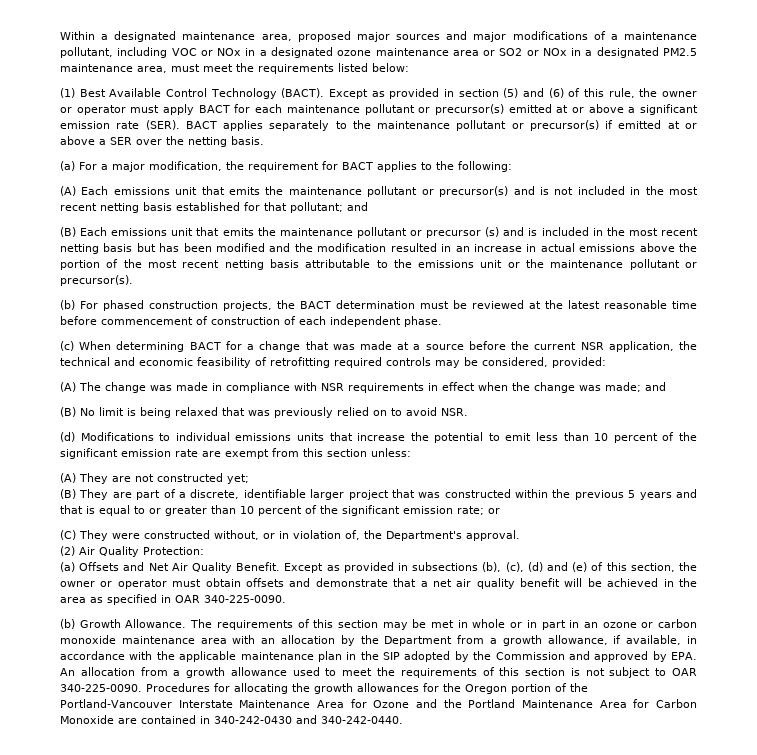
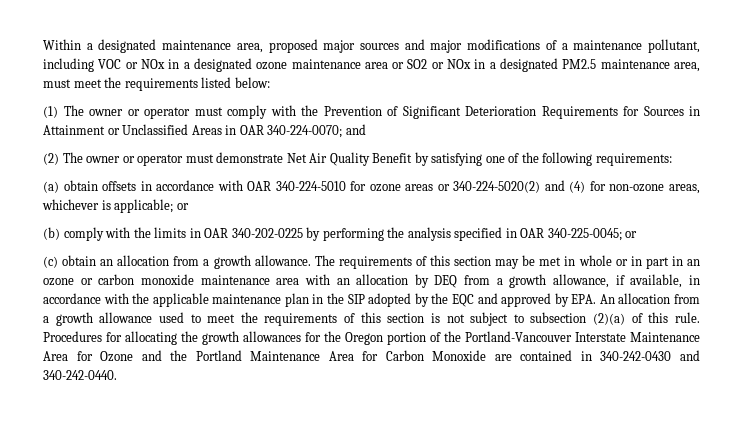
- (1) Best Available Control Technology (BACT). Except as provided in section (5) and (6) of this rule, the owner or operator must apply BACT for each maintenance pollutant or precursor(s) emitted at or above a significant emission rate (SER). BACT applies separately to the maintenance pollutant or precursor(s) if emitted at or above a SER over the netting basis.
- (a) For a major modification, the requirement for BACT applies to the following:
- (A) Each emissions unit that emits the maintenance pollutant or precursor(s) and is not included in the most recent netting basis established for that pollutant; and
- (B) Each emissions unit that emits the maintenance pollutant or precursor (s) and is included in the most recent netting basis but has been modified and the modification resulted in an increase in actual emissions above the portion of the most recent netting basis attributable to the emissions unit or the maintenance pollutant or precursor(s).
- (b) For phased construction projects, the BACT determination must be reviewed at the latest reasonable time before commencement of construction of each independent phase.
- (c) When determining BACT for a change that was made at a source before the current NSR application, the technical and economic feasibility of retrofitting required controls may be considered, provided:
- (A) The change was made in compliance with NSR requirements in effect when the change was made; and
- (B) No limit is being relaxed that was previously relied on to avoid NSR.
- (d) Modifications to individual emissions units that increase the potential to emit less than 10 percent of the significant emission rate are exempt from this section unless:
- (A) They are not constructed yet;
- (B) They are part of a discrete, identifiable larger project that was constructed within the previous 5 years and that is equal to or greater than 10 percent of the significant emission rate; or
- (C) They were constructed without, or in violation of, the Department's approval.
- (2) Air Quality Protection:
- (a) Offsets and Net Air Quality Benefit. Except as provided in subsections (b), (c), (d) and (e) of this section, the owner or operator must obtain offsets and demonstrate that a net air quality benefit will be achieved in the area as specified in OAR 340-225-0090.
- (b) Growth Allowance.
+ (1) The owner or operator must comply with the Prevention of Significant Deterioration Requirements for Sources in Attainment or Unclassified Areas in OAR 340-224-0070; and
+ (2) The owner or operator must demonstrate Net Air Quality Benefit by satisfying one of the following requirements:
+ (a) obtain offsets in accordance with OAR 340-224-5010 for ozone areas or 340-224-5020(2) and (4) for non-ozone areas, whichever is applicable; or
+ (b) comply with the limits in OAR 340-202-0225 by performing the analysis specified in OAR 340-225-0045; or
+ (c) obtain an allocation from a growth allowance.
- The requirements of this section may be met in whole or in part in an ozone or carbon monoxide maintenance area with an allocation by the Department from a growth allowance, if available, in accordance with the applicable maintenance plan in the SIP adopted by the Commission and approved by EPA. An allocation from a growth allowance used to meet the requirements of this section is not subject to OAR 340-225-0090.
+ The requirements of this section may be met in whole or in part in an ozone or carbon monoxide maintenance area with an allocation by DEQ from a growth allowance, if available, in accordance with the applicable maintenance plan in the SIP adopted by the EQC and approved by EPA. An allocation from a growth allowance used to meet the requirements of this section is not subject to subsection (2)(a) of this rule.

